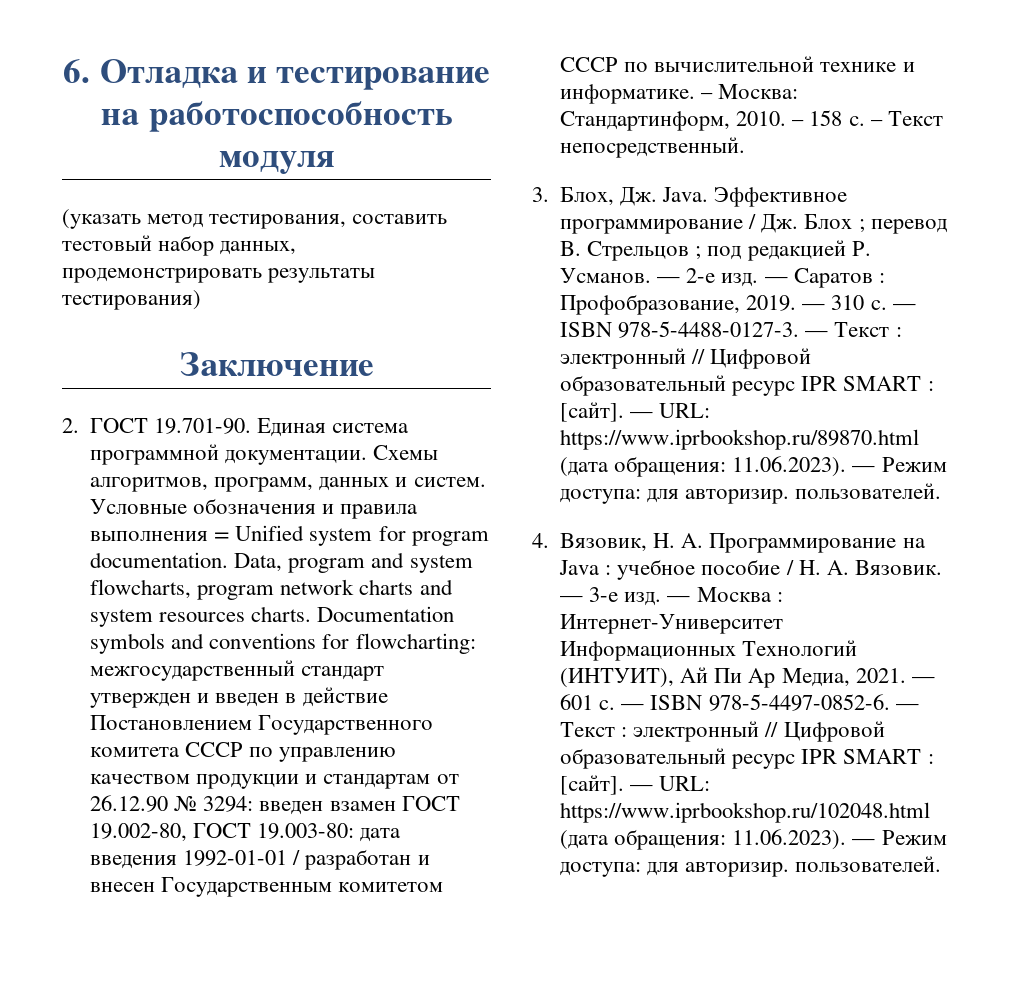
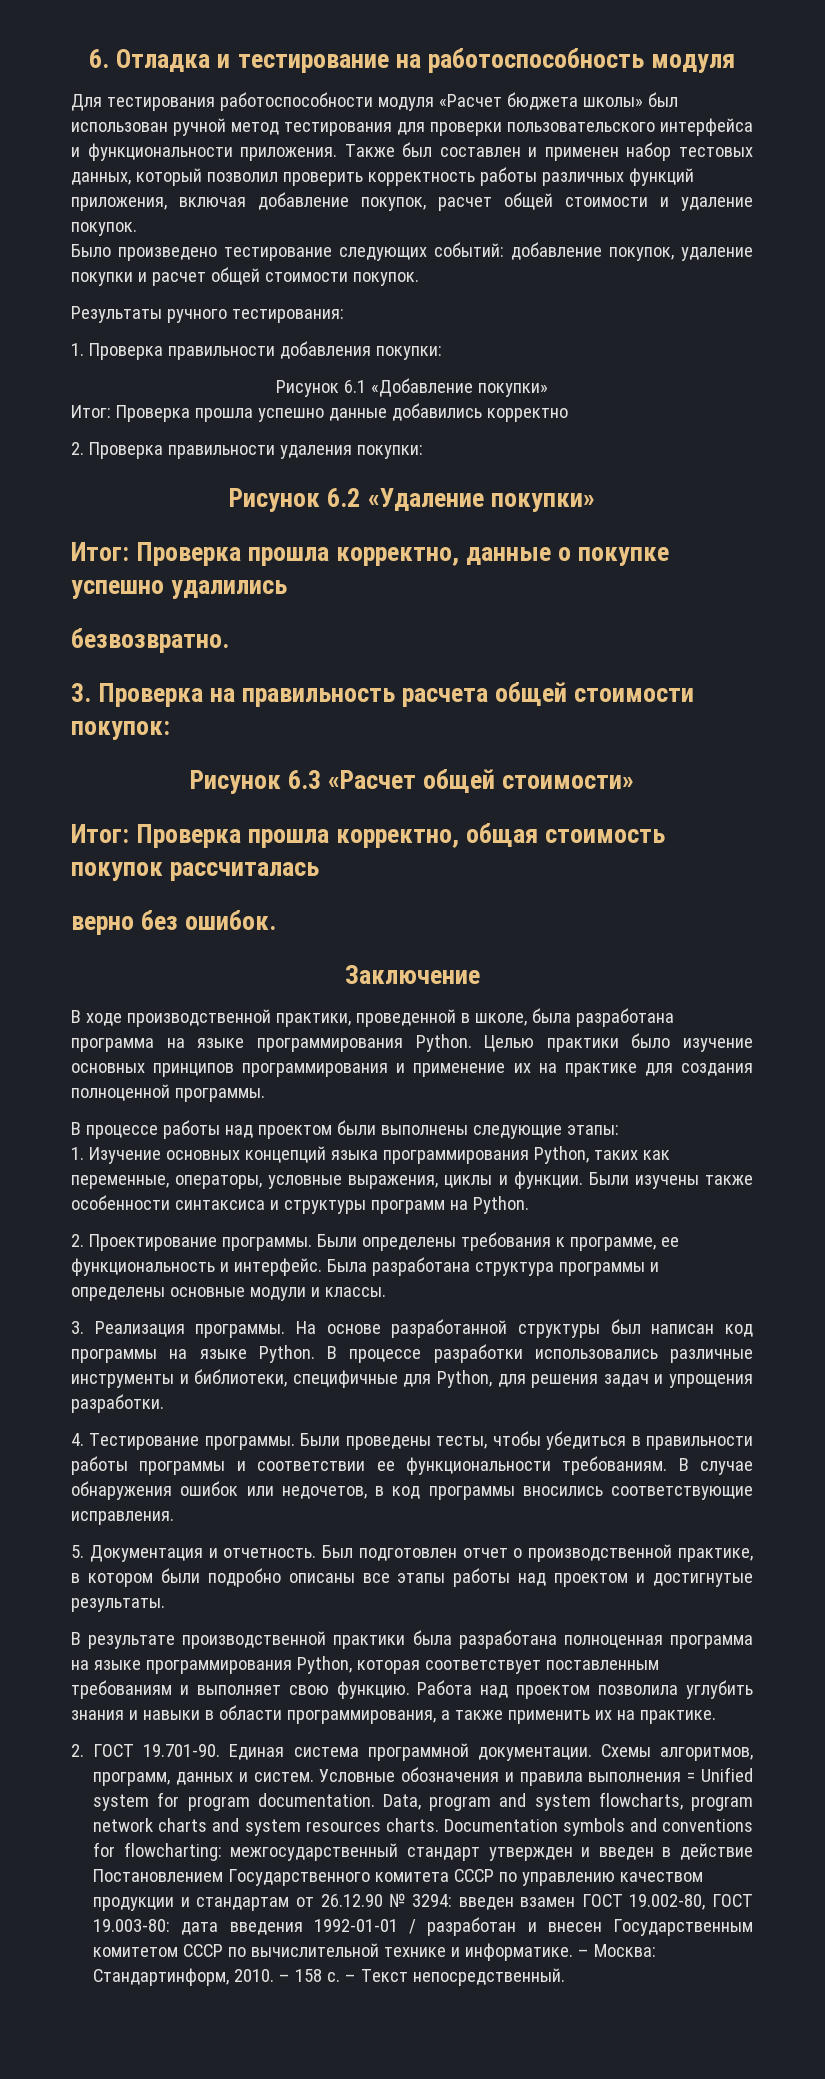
- (указать метод тестирования, составить тестовый набор данных, продемонстрировать результаты тестирования)
+ Для тестирования работоспособности модуля «Расчет бюджета школы» был использован ручной метод тестирования для проверки пользовательского интерфейса и функциональности приложения. Также был составлен и применен набор тестовых данных, который позволил проверить корректность работы различных функций приложения, включая добавление покупок, расчет общей стоимости и удаление покупок.
+ Было произведено тестирование следующих событий: добавление покупок, удаление покупки и расчет общей стоимости покупок.
+ Результаты ручного тестирования:
+ 1. Проверка правильности добавления покупки:
+ Рисунок 6.1 «Добавление покупки»
+ Итог: Проверка прошла успешно данные добавились корректно
+ 2. Проверка правильности удаления покупки:
+ Рисунок 6.2 «Удаление покупки»
+ Итог: Проверка прошла корректно, данные о покупке успешно удалились
+ безвозвратно.
+ 3. Проверка на правильность расчета общей стоимости покупок:
+ Рисунок 6.3 «Расчет общей стоимости»
+ Итог: Проверка прошла корректно, общая стоимость покупок рассчиталась
+ верно без ошибок.
  Заключение
+ В ходе производственной практики, проведенной в школе, была разработана программа на языке программирования Python. Целью практики было изучение основных принципов программирования и применение их на практике для создания полноценной программы.
+ В процессе работы над проектом были выполнены следующие этапы:
+ 1. Изучение основных концепций языка программирования Python, таких как переменные, операторы, условные выражения, циклы и функции. Были изучены также особенности синтаксиса и структуры программ на Python.
+ 2. Проектирование программы. Были определены требования к программе, ее функциональность и интерфейс. Была разработана структура программы и определены основные модули и классы.
+ 3. Реализация программы. На основе разработанной структуры был написан код программы на языке Python. В процессе разработки использовались различные инструменты и библиотеки, специфичные для Python, для решения задач и упрощения разработки.
+ 4. Тестирование программы. Были проведены тесты, чтобы убедиться в правильности работы программы и соответствии ее функциональности требованиям. В случае обнаружения ошибок или недочетов, в код программы вносились соответствующие исправления.
+ 5. Документация и отчетность. Был подготовлен отчет о производственной практике, в котором были подробно описаны все этапы работы над проектом и достигнутые результаты.
+ В результате производственной практики была разработана полноценная программа на языке программирования Python, которая соответствует поставленным требованиям и выполняет свою функцию. Работа над проектом позволила углубить знания и навыки в области программирования, а также применить их на практике.
- 3. Блох, Дж. Java. Эффективное программирование / Дж. Блох ; перевод В. Стрельцов ; под редакцией Р. Усманов. — 2-е изд. — Саратов : Профобразование, 2019. — 310 c. — ISBN 978-5-4488-0127-3. — Текст : электронный // Цифровой образовательный ресурс IPR SMART : [сайт]. — URL: https://www.iprbookshop.ru/89870.html (дата обращения: 11.06.2023). — Режим доступа: для авторизир. пользователей.
- 4. Вязовик, Н. А. Программирование на Java : учебное пособие / Н. А. Вязовик. — 3-е изд. — Москва : Интернет-Университет Информационных Технологий (ИНТУИТ), Ай Пи Ар Медиа, 2021. — 601 c. — ISBN 978-5-4497-0852-6. — Текст : электронный // Цифровой образовательный ресурс IPR SMART : [сайт]. — URL: https://www.iprbookshop.ru/102048.html (дата обращения: 11.06.2023). — Режим доступа: для авторизир. пользователей.

